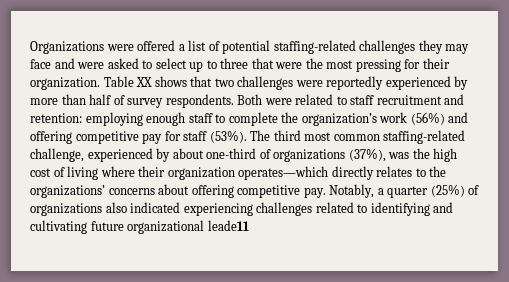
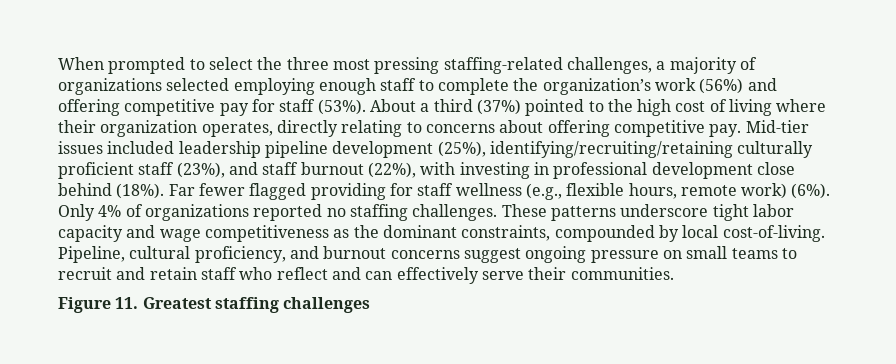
- Organizations were offered a list of potential staffing-related challenges they may face and were asked to select up to three that were the most pressing for their organization. Table XX shows that two challenges were reportedly experienced by more than half of survey respondents. Both were related to staff recruitment and retention: employing enough staff to complete the organization’s work (56%) and offering competitive pay for staff (53%).
+ When prompted to select the three most pressing staffing-related challenges, a majority of organizations selected employing enough staff to complete the organization’s work (56%) and offering competitive pay for staff (53%).
- The third most common staffing-related challenge, experienced by about one-third of organizations (37%), was the high cost of living where their organization operates—which directly relates to the organizations’ concerns about offering competitive pay.
+ About a third (37%) pointed to the high cost of living where their organization operates, directly relating to concerns about offering competitive pay.
- Notably, a quarter (25%) of organizations also indicated experiencing challenges related to identifying and cultivating future organizational leade11
+ Mid-tier issues included leadership pipeline development (25%), identifying/recruiting/retaining culturally proficient staff (23%), and staff burnout (22%), with investing in professional development close behind (18%). Far fewer flagged providing for staff wellness (e.g., flexible hours, remote work) (6%). Only 4% of organizations reported no staffing challenges. These patterns underscore tight labor capacity and wage competitiveness as the dominant constraints, compounded by local cost-of-living. Pipeline, cultural proficiency, and burnout concerns suggest ongoing pressure on small teams to recruit and retain staff who reflect and can effectively serve their communities.
+ Figure 11. Greatest staffing challenges

